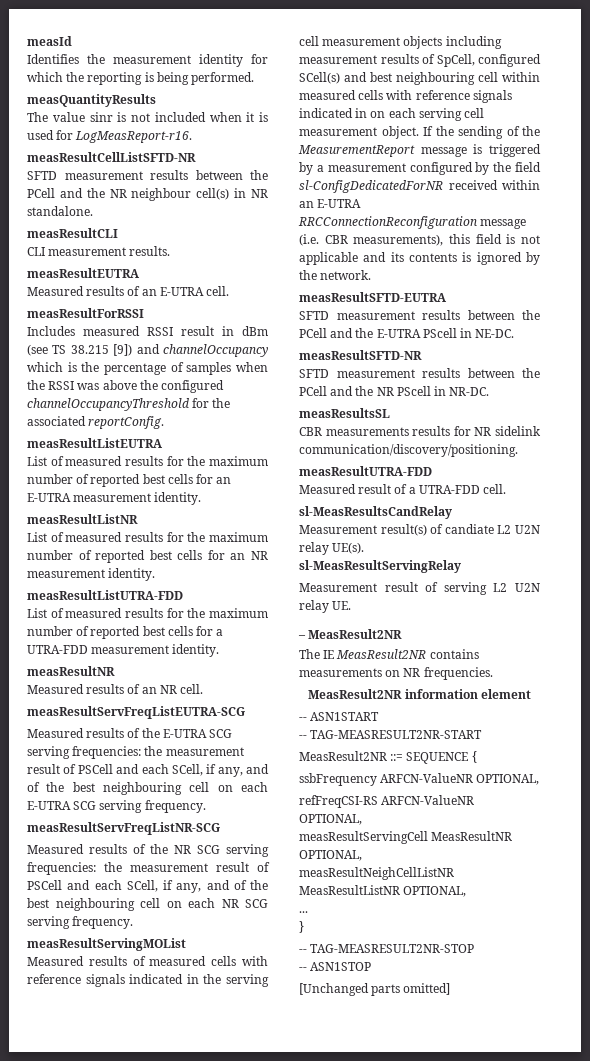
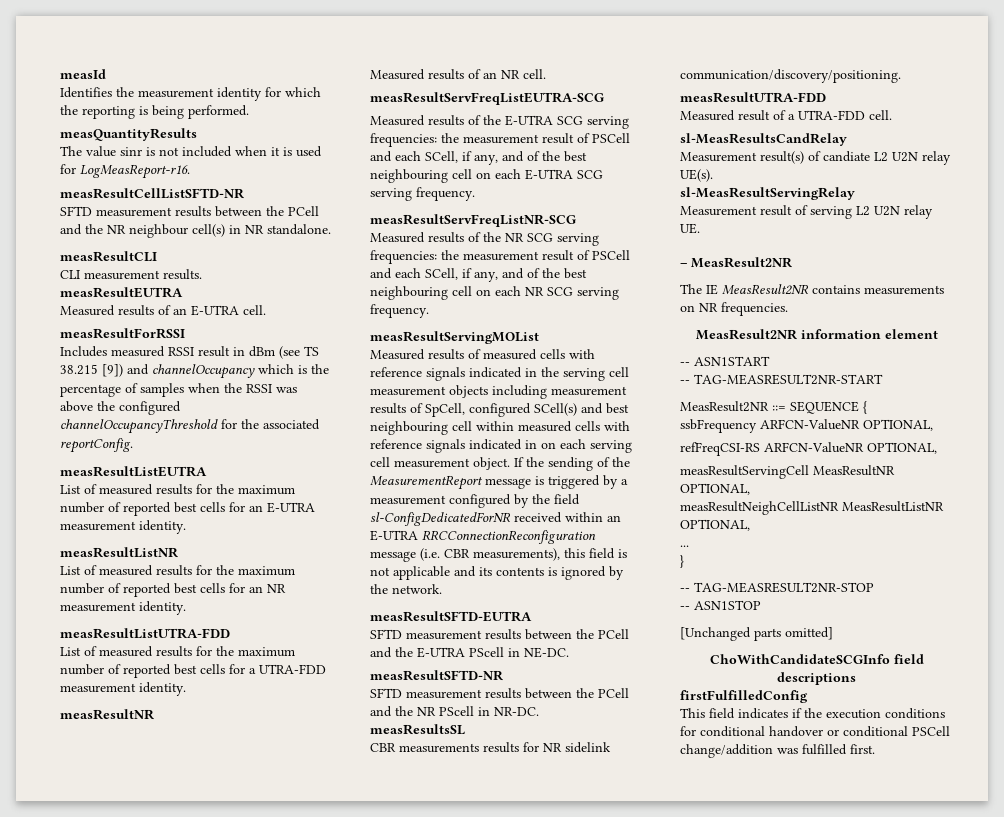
+ ChoWithCandidateSCGInfo field descriptions
+ firstFulfilledConfig
+ This field indicates if the execution conditions for conditional handover or conditional PSCell change/addition was fulfilled first.

